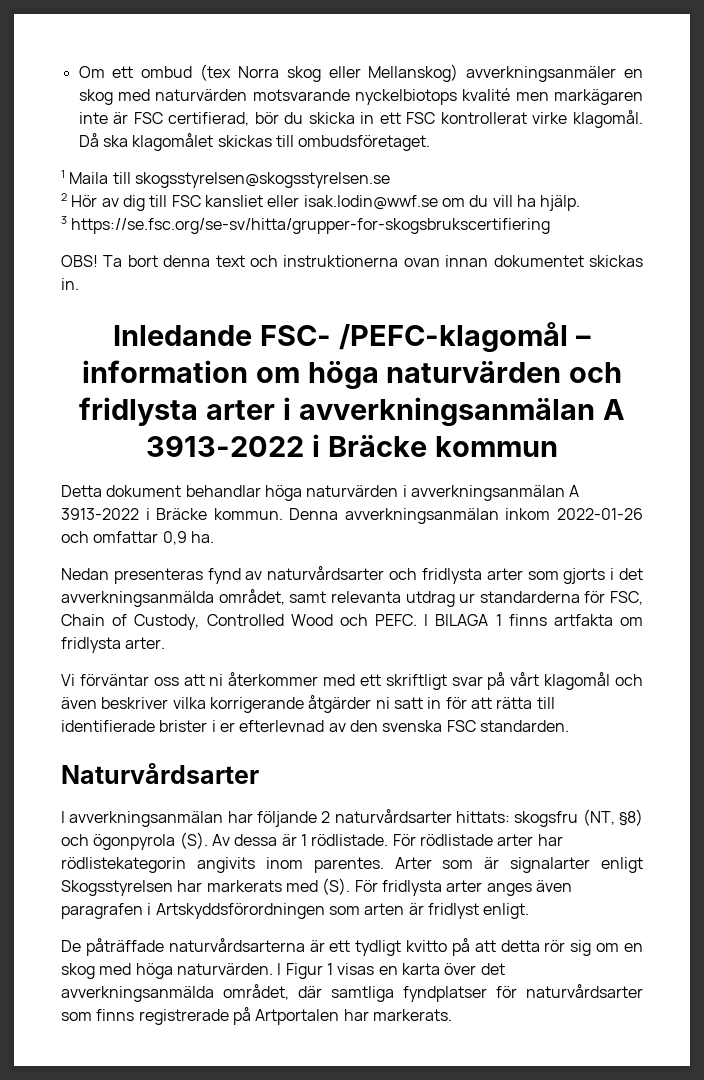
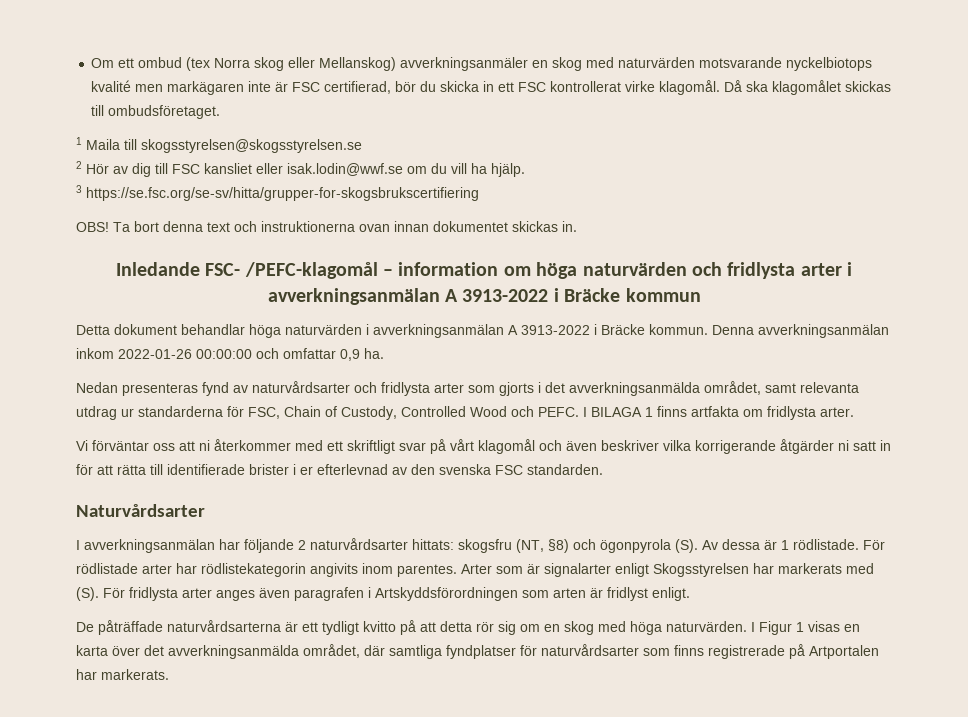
- Denna avverkningsanmälan inkom 2022-01-26 och omfattar 0,9 ha.
+ Denna avverkningsanmälan inkom 2022-01-26 00:00:00 och omfattar 0,9 ha.

